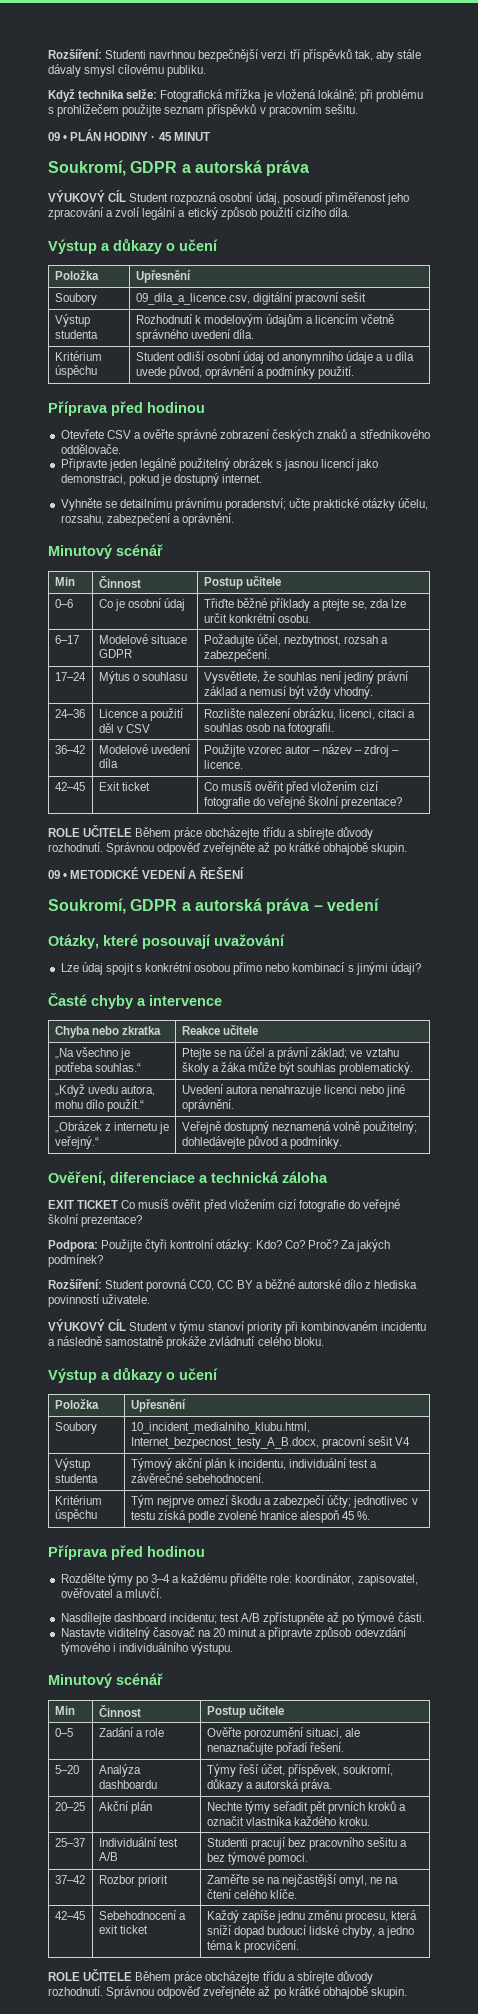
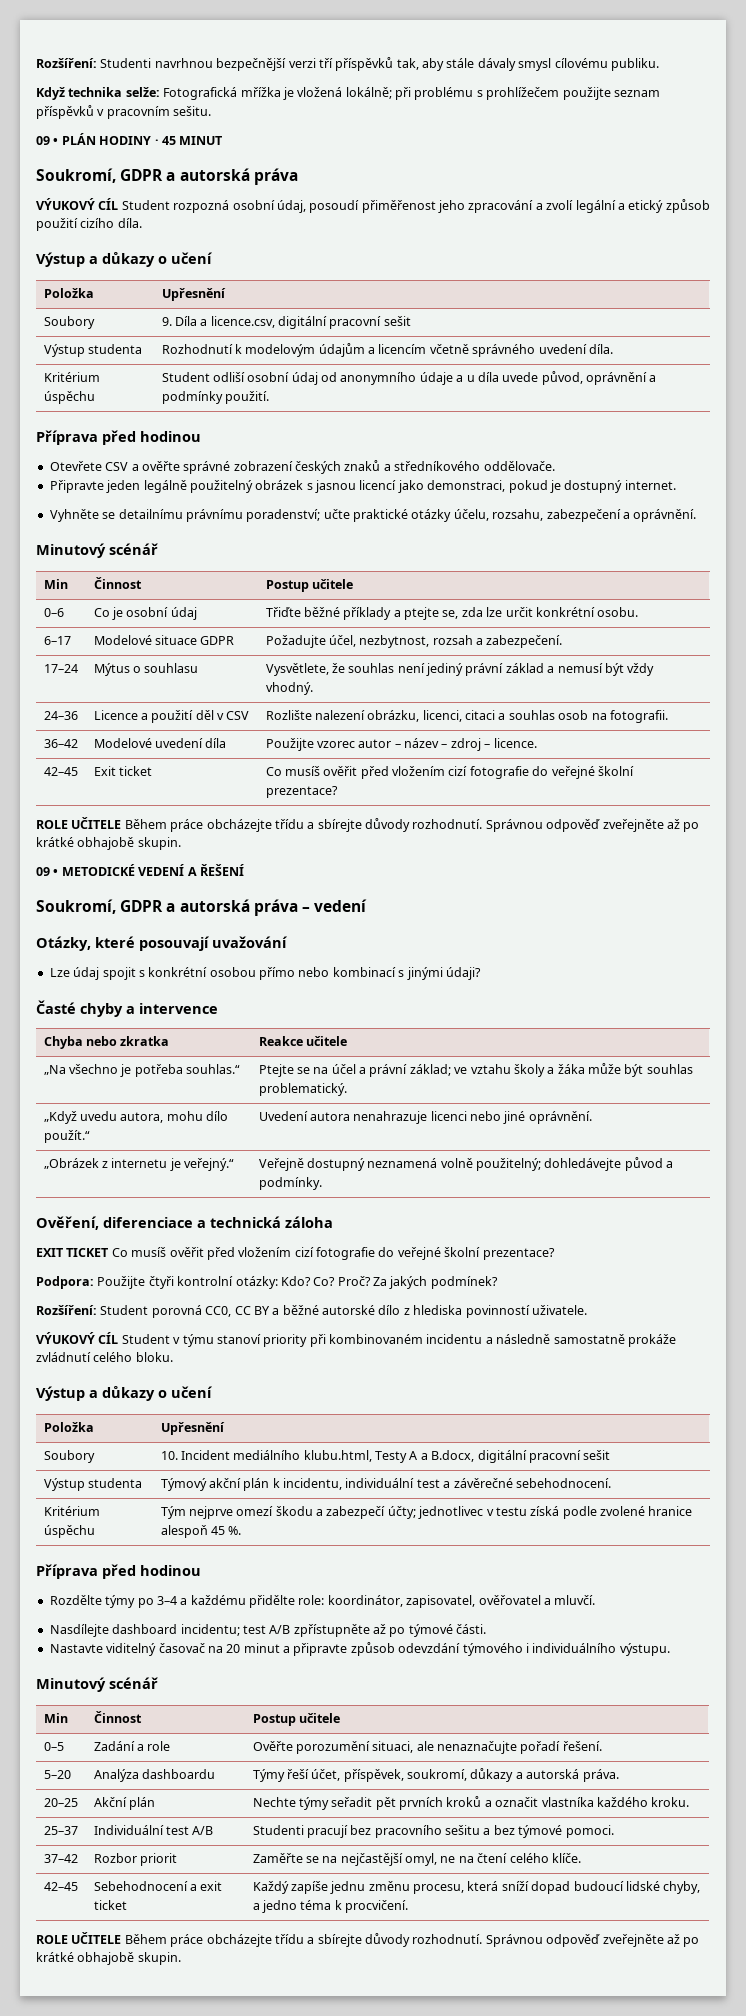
- Soubory | 09_dila_a_licence.csv, digitální pracovní sešit
+ Soubory | 9. Díla a licence.csv, digitální pracovní sešit
- Soubory | 10_incident_medialniho_klubu.html, Internet_bezpecnost_testy_A_B.docx, pracovní sešit V4
+ Soubory | 10. Incident mediálního klubu.html, Testy A a B.docx, digitální pracovní sešit

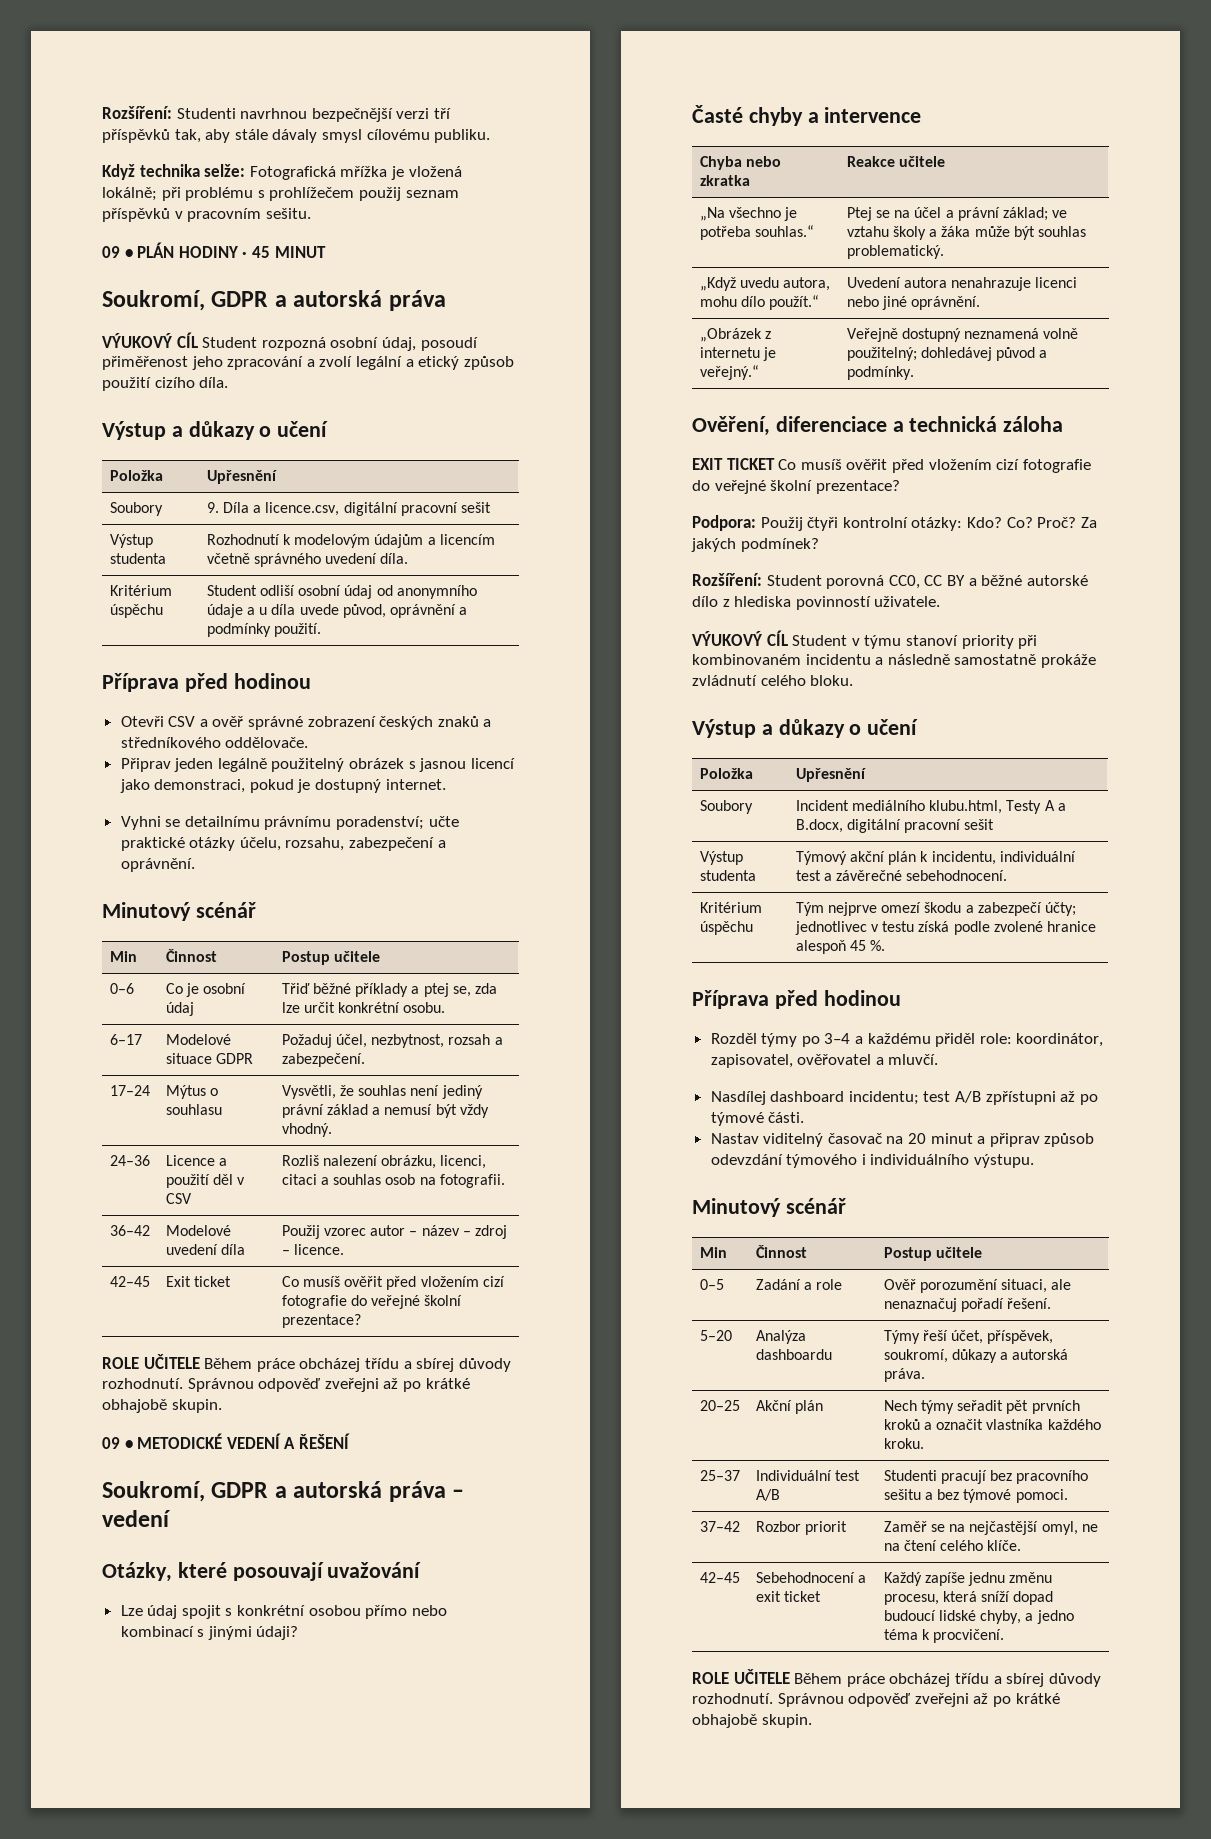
- Když technika selže: Fotografická mřížka je vložená lokálně; při problému s prohlížečem použijte seznam příspěvků v pracovním sešitu.
+ Když technika selže: Fotografická mřížka je vložená lokálně; při problému s prohlížečem použij seznam příspěvků v pracovním sešitu.
- Otevřete CSV a ověřte správné zobrazení českých znaků a středníkového oddělovače.
+ Otevři CSV a ověř správné zobrazení českých znaků a středníkového oddělovače.
- Připravte jeden legálně použitelný obrázek s jasnou licencí jako demonstraci, pokud je dostupný internet.
+ Připrav jeden legálně použitelný obrázek s jasnou licencí jako demonstraci, pokud je dostupný internet.
- Vyhněte se detailnímu právnímu poradenství; učte praktické otázky účelu, rozsahu, zabezpečení a oprávnění.
+ Vyhni se detailnímu právnímu poradenství; učte praktické otázky účelu, rozsahu, zabezpečení a oprávnění.
- 0–6 | Co je osobní údaj | Třiďte běžné příklady a ptejte se, zda lze určit konkrétní osobu.
+ 0–6 | Co je osobní údaj | Třiď běžné příklady a ptej se, zda lze určit konkrétní osobu.
- 6–17 | Modelové situace GDPR | Požadujte účel, nezbytnost, rozsah a zabezpečení.
+ 6–17 | Modelové situace GDPR | Požaduj účel, nezbytnost, rozsah a zabezpečení.
- 17–24 | Mýtus o souhlasu | Vysvětlete, že souhlas není jediný právní základ a nemusí být vždy vhodný.
+ 17–24 | Mýtus o souhlasu | Vysvětli, že souhlas není jediný právní základ a nemusí být vždy vhodný.
- 24–36 | Licence a použití děl v CSV | Rozlište nalezení obrázku, licenci, citaci a souhlas osob na fotografii.
+ 24–36 | Licence a použití děl v CSV | Rozliš nalezení obrázku, licenci, citaci a souhlas osob na fotografii.
- 36–42 | Modelové uvedení díla | Použijte vzorec autor – název – zdroj – licence.
+ 36–42 | Modelové uvedení díla | Použij vzorec autor – název – zdroj – licence.
  42–45 | Exit ticket | Co musíš ověřit před vložením cizí fotografie do veřejné školní prezentace?
- ROLE UČITELE Během práce obcházejte třídu a sbírejte důvody rozhodnutí. Správnou odpověď zveřejněte až po krátké obhajobě skupin.
+ ROLE UČITELE Během práce obcházej třídu a sbírej důvody rozhodnutí. Správnou odpověď zveřejni až po krátké obhajobě skupin.
- „Na všechno je potřeba souhlas.“ | Ptejte se na účel a právní základ; ve vztahu školy a žáka může být souhlas problematický.
+ „Na všechno je potřeba souhlas.“ | Ptej se na účel a právní základ; ve vztahu školy a žáka může být souhlas problematický.
- „Obrázek z internetu je veřejný.“ | Veřejně dostupný neznamená volně použitelný; dohledávejte původ a podmínky.
+ „Obrázek z internetu je veřejný.“ | Veřejně dostupný neznamená volně použitelný; dohledávej původ a podmínky.
- Podpora: Použijte čtyři kontrolní otázky: Kdo?
+ Podpora: Použij čtyři kontrolní otázky: Kdo?
- Soubory | 10. Incident mediálního klubu.html, Testy A a B.docx, digitální pracovní sešit
+ Soubory | Incident mediálního klubu.html, Testy A a B.docx, digitální pracovní sešit
- Rozdělte týmy po 3–4 a každému přidělte role: koordinátor, zapisovatel, ověřovatel a mluvčí.
+ Rozděl týmy po 3–4 a každému přiděl role: koordinátor, zapisovatel, ověřovatel a mluvčí.
- Nasdílejte dashboard incidentu; test A/B zpřístupněte až po týmové části.
+ Nasdílej dashboard incidentu; test A/B zpřístupni až po týmové části.
- Nastavte viditelný časovač na 20 minut a připravte způsob odevzdání týmového i individuálního výstupu.
+ Nastav viditelný časovač na 20 minut a připrav způsob odevzdání týmového i individuálního výstupu.
- 0–5 | Zadání a role | Ověřte porozumění situaci, ale nenaznačujte pořadí řešení.
+ 0–5 | Zadání a role | Ověř porozumění situaci, ale nenaznačuj pořadí řešení.
- 20–25 | Akční plán | Nechte týmy seřadit pět prvních kroků a označit vlastníka každého kroku.
+ 20–25 | Akční plán | Nech týmy seřadit pět prvních kroků a označit vlastníka každého kroku.
- 37–42 | Rozbor priorit | Zaměřte se na nejčastější omyl, ne na čtení celého klíče.
+ 37–42 | Rozbor priorit | Zaměř se na nejčastější omyl, ne na čtení celého klíče.
  42–45 | Sebehodnocení a exit ticket | Každý zapíše jednu změnu procesu, která sníží dopad budoucí lidské chyby, a jedno téma k procvičení.
- ROLE UČITELE Během práce obcházejte třídu a sbírejte důvody rozhodnutí. Správnou odpověď zveřejněte až po krátké obhajobě skupin.
+ ROLE UČITELE Během práce obcházej třídu a sbírej důvody rozhodnutí. Správnou odpověď zveřejni až po krátké obhajobě skupin.

